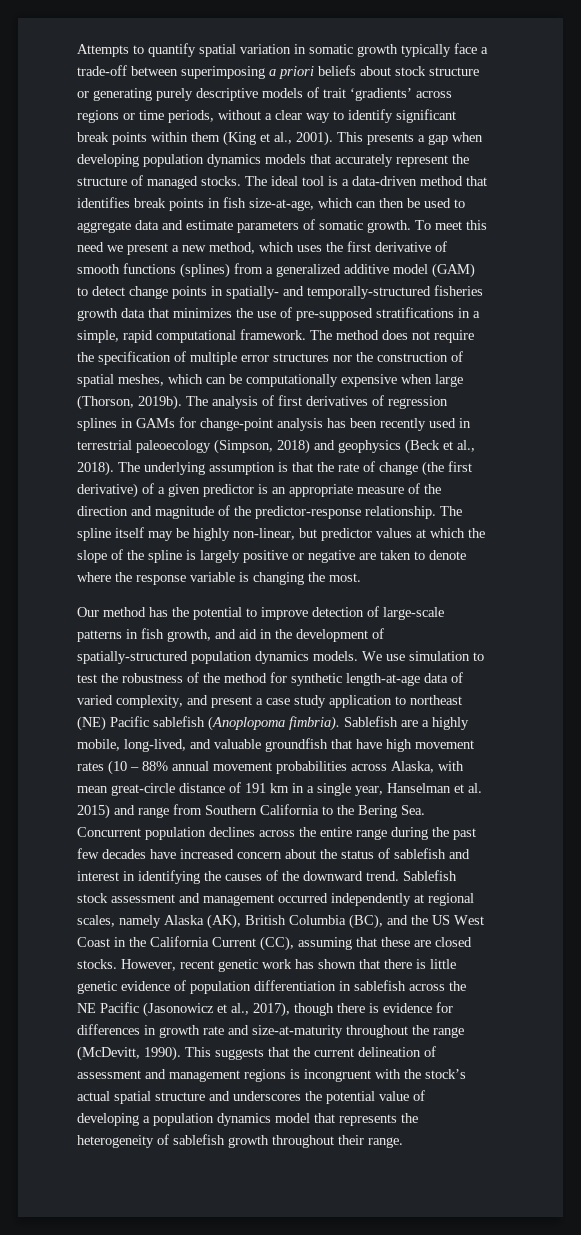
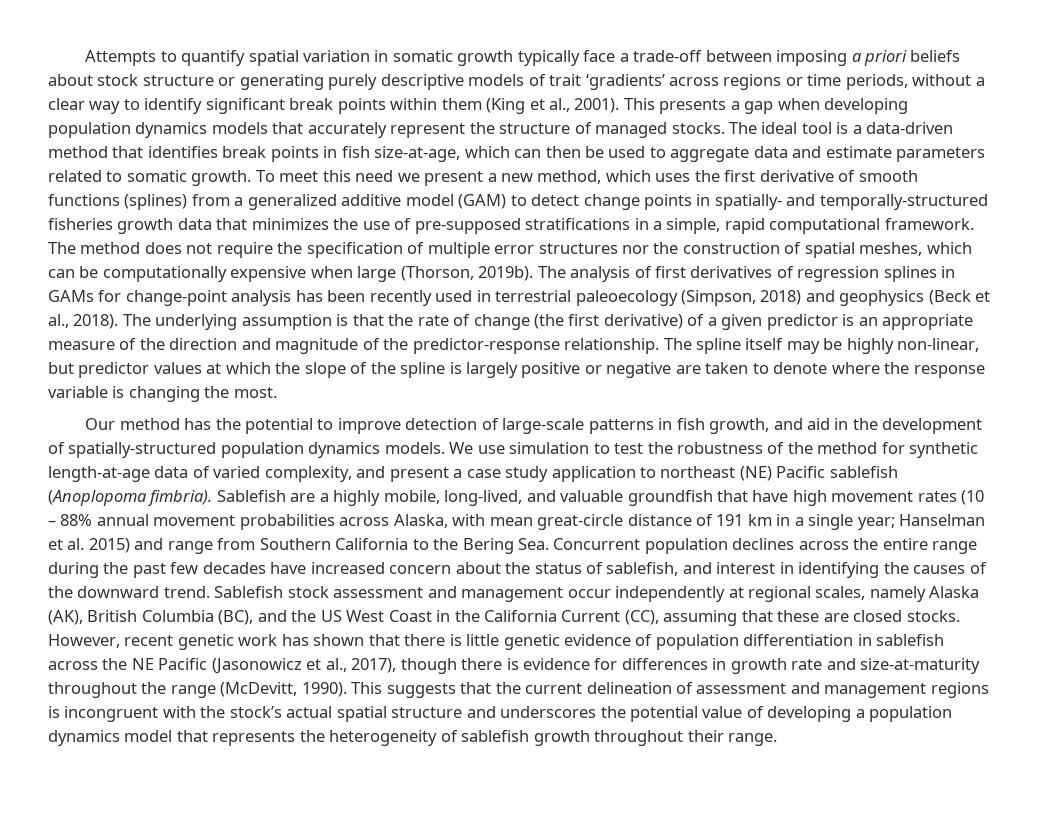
- Attempts to quantify spatial variation in somatic growth typically face a trade-off between superimposing a priori beliefs about stock structure or generating purely descriptive models of trait ‘gradients’ across regions or time periods, without a clear way to identify significant break points within them (King et al., 2001).
+ Attempts to quantify spatial variation in somatic growth typically face a trade-off between imposing a priori beliefs about stock structure or generating purely descriptive models of trait ‘gradients’ across regions or time periods, without a clear way to identify significant break points within them (King et al., 2001).
- The ideal tool is a data-driven method that identifies break points in fish size-at-age, which can then be used to aggregate data and estimate parameters of somatic growth.
+ The ideal tool is a data-driven method that identifies break points in fish size-at-age, which can then be used to aggregate data and estimate parameters related to somatic growth.
- Sablefish are a highly mobile, long-lived, and valuable groundfish that have high movement rates (10 – 88% annual movement probabilities across Alaska, with mean great-circle distance of 191 km in a single year, Hanselman et al. 2015) and range from Southern California to the Bering Sea. Concurrent population declines across the entire range during the past few decades have increased concern about the status of sablefish and interest in identifying the causes of the downward trend.
+ Sablefish are a highly mobile, long-lived, and valuable groundfish that have high movement rates (10 – 88% annual movement probabilities across Alaska, with mean great-circle distance of 191 km in a single year; Hanselman et al. 2015) and range from Southern California to the Bering Sea. Concurrent population declines across the entire range during the past few decades have increased concern about the status of sablefish, and interest in identifying the causes of the downward trend.
- Sablefish stock assessment and management occurred independently at regional scales, namely Alaska (AK), British Columbia (BC), and the US West Coast in the California Current (CC), assuming that these are closed stocks.
+ Sablefish stock assessment and management occur independently at regional scales, namely Alaska (AK), British Columbia (BC), and the US West Coast in the California Current (CC), assuming that these are closed stocks.

